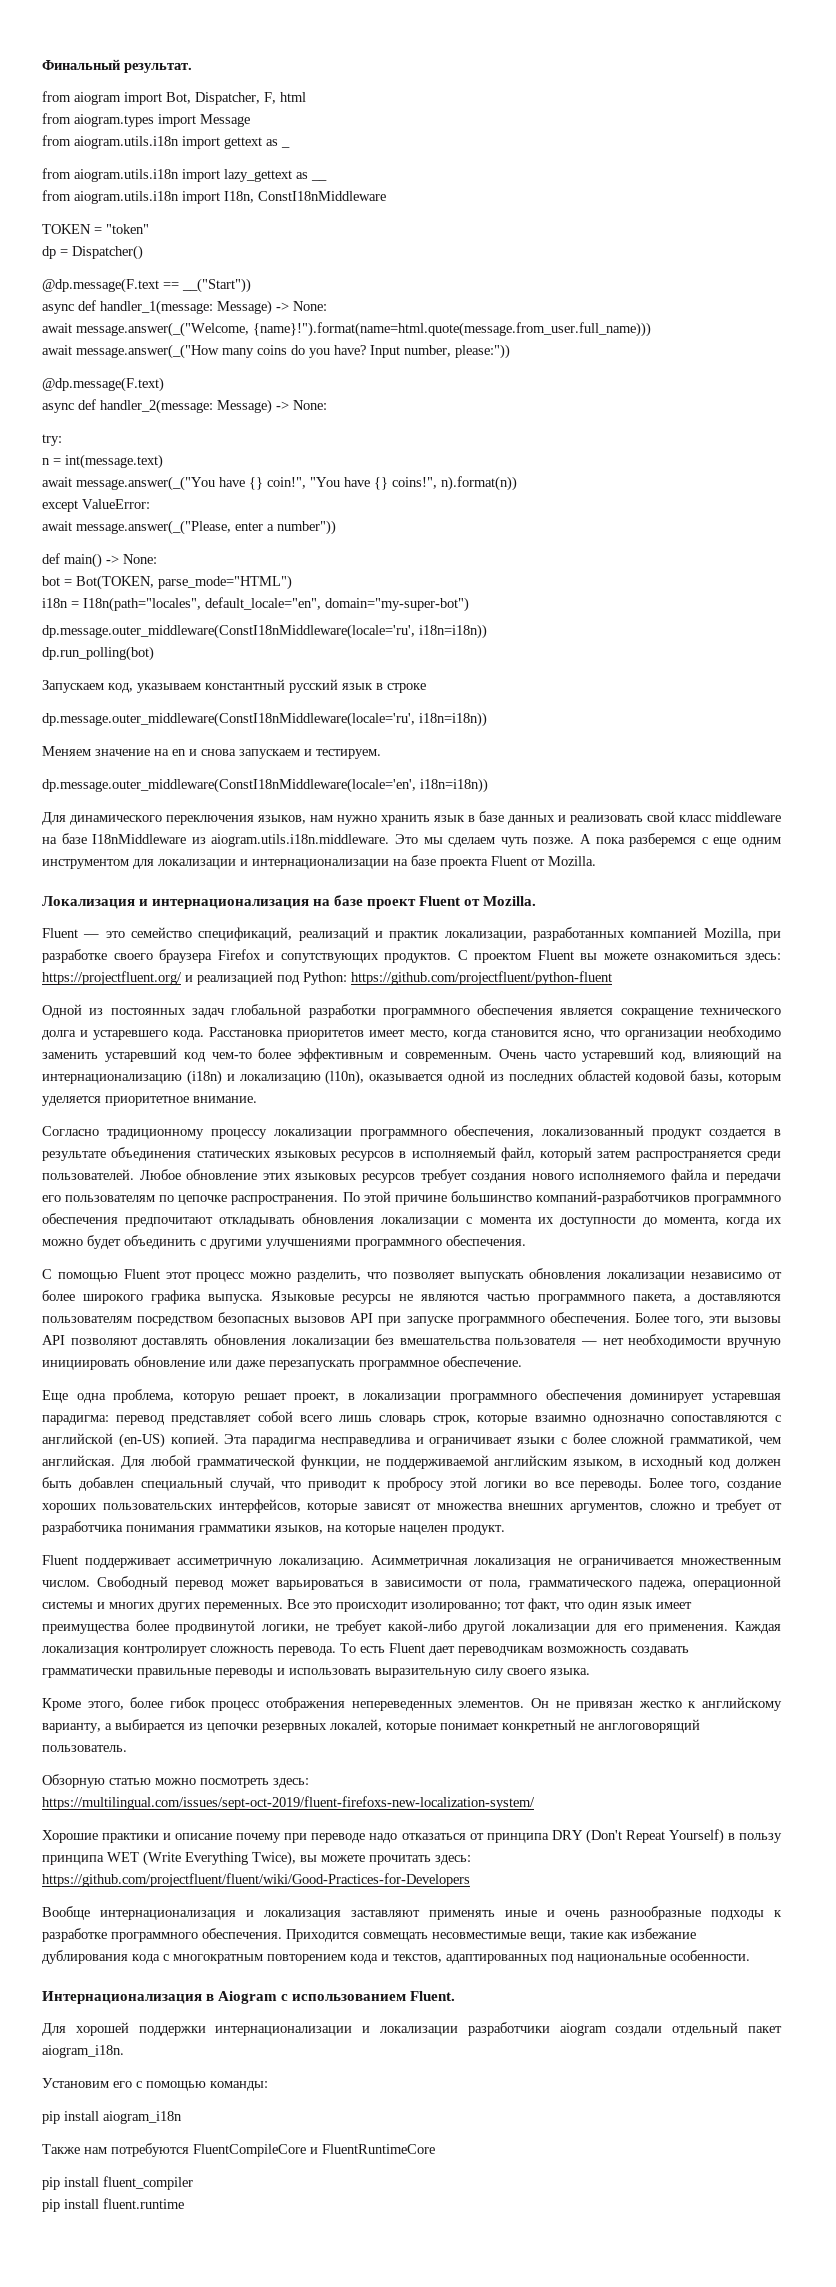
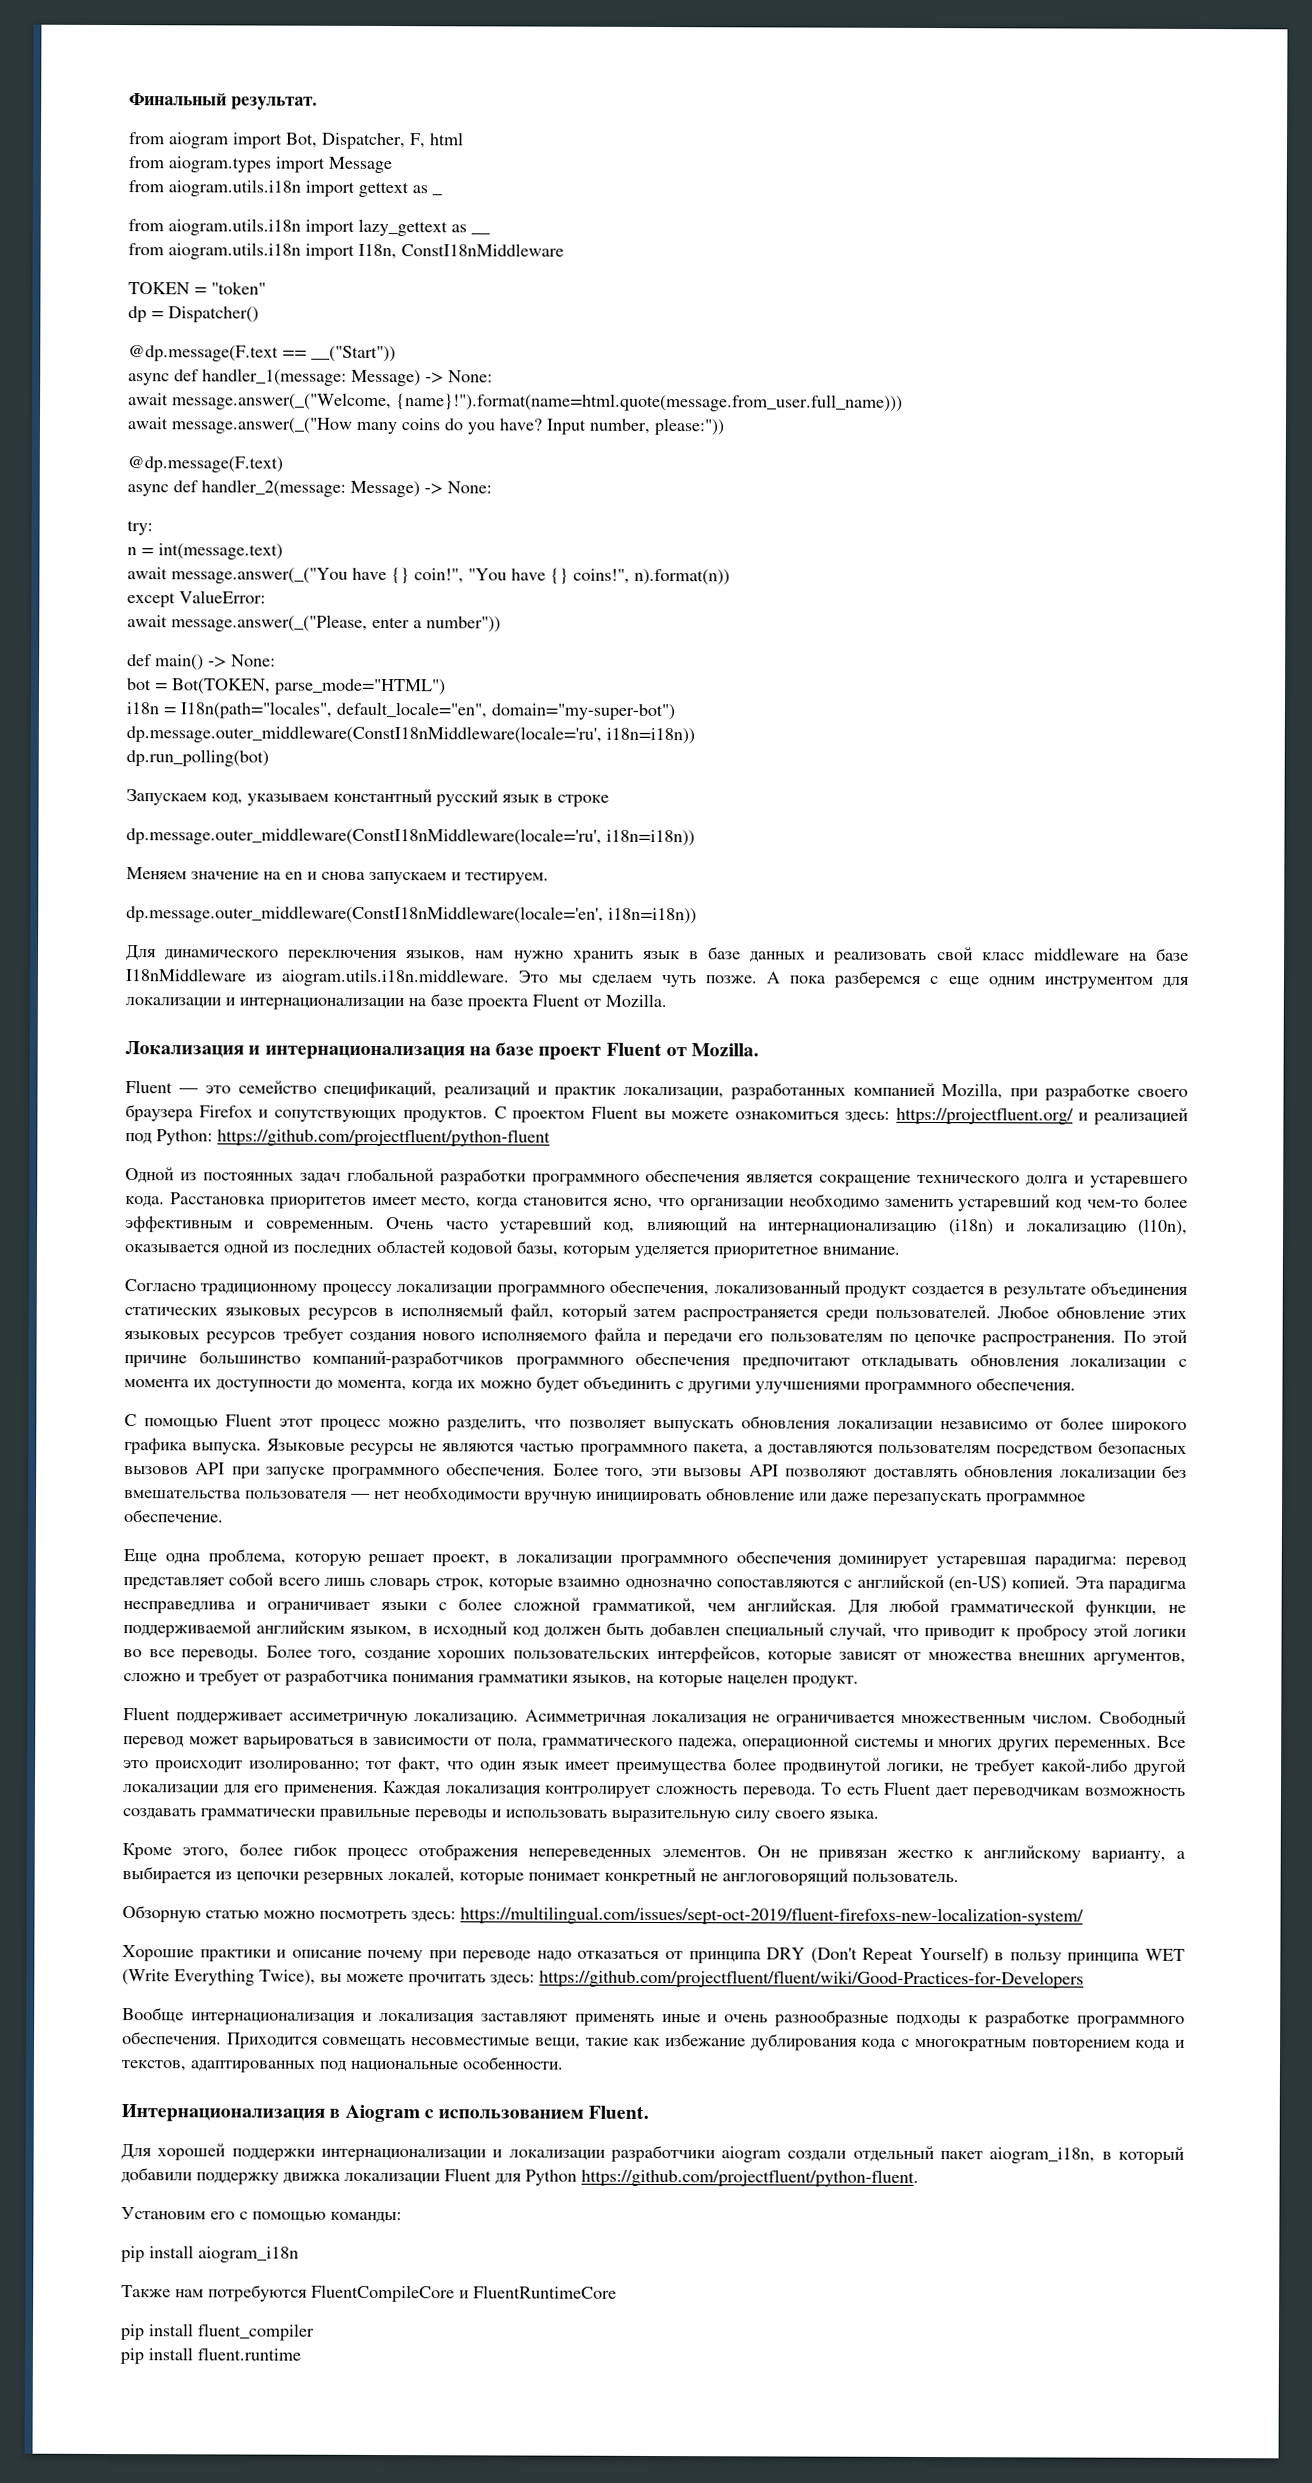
- Для хорошей поддержки интернационализации и локализации разработчики aiogram создали отдельный пакет aiogram_i18n.
+ Для хорошей поддержки интернационализации и локализации разработчики aiogram создали отдельный пакет aiogram_i18n, в который добавили поддержку движка локализации Fluent для Python https://github.com/projectfluent/python-fluent.

